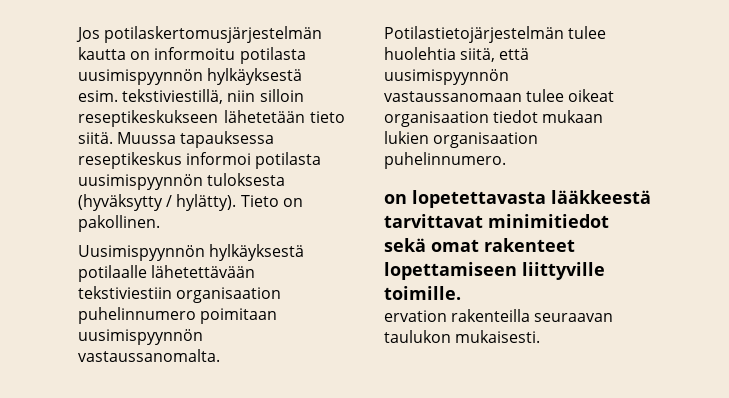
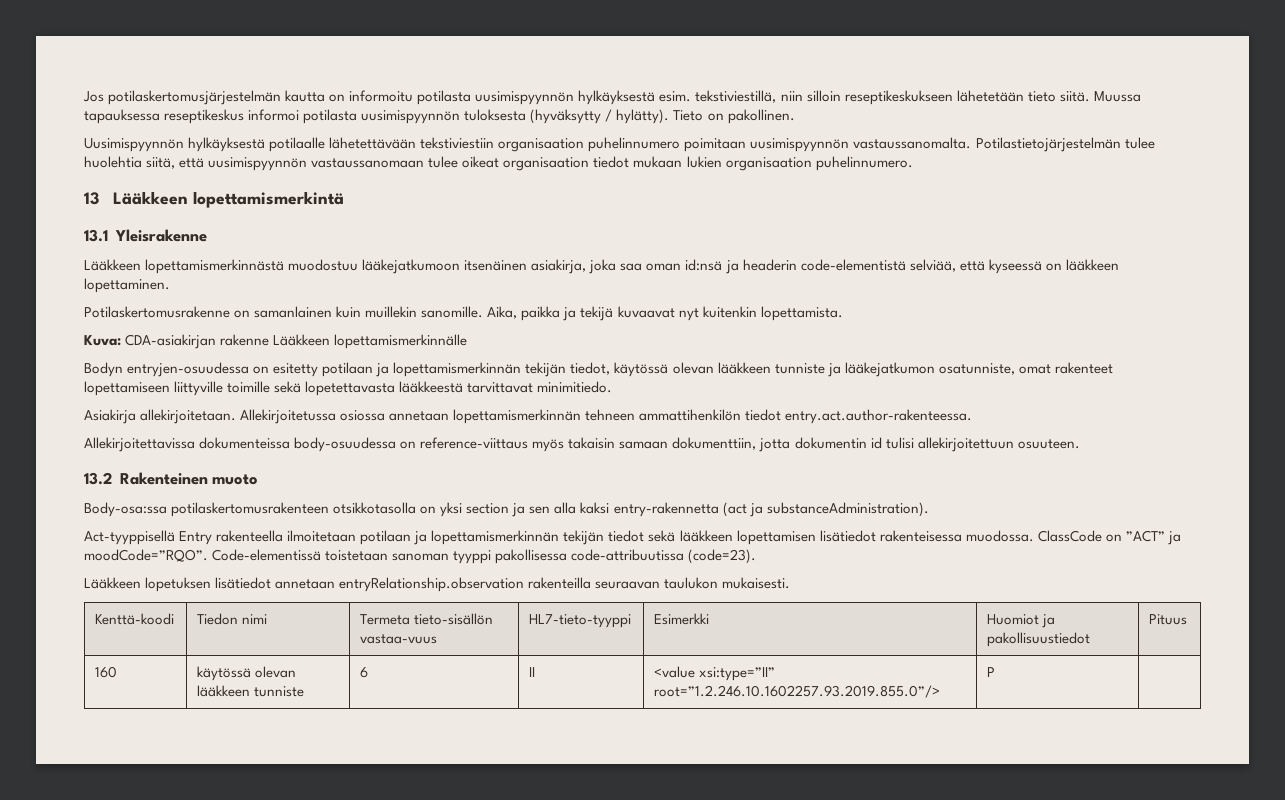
- on lopetettavasta lääkkeestä tarvittavat minimitiedot sekä omat rakenteet lopettamiseen liittyville toimille.
- ervation rakenteilla seuraavan taulukon mukaisesti.
+ 13 Lääkkeen lopettamismerkintä
+ 13.1 Yleisrakenne
+ Lääkkeen lopettamismerkinnästä muodostuu lääkejatkumoon itsenäinen asiakirja, joka saa oman id:nsä ja headerin code-elementistä selviää, että kyseessä on lääkkeen lopettaminen.
+ Potilaskertomusrakenne on samanlainen kuin muillekin sanomille. Aika, paikka ja tekijä kuvaavat nyt kuitenkin lopettamista.
+ Kuva: CDA-asiakirjan rakenne Lääkkeen lopettamismerkinnälle
+ Bodyn entryjen-osuudessa on esitetty potilaan ja lopettamismerkinnän tekijän tiedot, käytössä olevan lääkkeen tunniste ja lääkejatkumon osatunniste, omat rakenteet lopettamiseen liittyville toimille sekä lopetettavasta lääkkeestä tarvittavat minimitiedo.
+ Asiakirja allekirjoitetaan. Allekirjoitetussa osiossa annetaan lopettamismerkinnän tehneen ammattihenkilön tiedot entry.act.author-rakenteessa.
+ Allekirjoitettavissa dokumenteissa body-osuudessa on reference-viittaus myös takaisin samaan dokumenttiin, jotta dokumentin id tulisi allekirjoitettuun osuuteen.
+ 13.2 Rakenteinen muoto
+ Body-osa:ssa potilaskertomusrakenteen otsikkotasolla on yksi section ja sen alla kaksi entry-rakennetta (act ja substanceAdministration).
+ Act-tyyppisellä Entry rakenteella ilmoitetaan potilaan ja lopettamismerkinnän tekijän tiedot sekä lääkkeen lopettamisen lisätiedot rakenteisessa muodossa. ClassCode on ”ACT” ja moodCode=”RQO”. Code-elementissä toistetaan sanoman tyyppi pakollisessa code-attribuutissa (code=23).
+ Lääkkeen lopetuksen lisätiedot annetaan entryRelationship.observation rakenteilla seuraavan taulukon mukaisesti.
+ Kenttä-koodi | Tiedon nimi | Termeta tieto-sisällön vastaa-vuus | HL7-tieto-tyyppi | Esimerkki | Huomiot ja pakollisuustiedot | Pituus
+ 160 | käytössä olevan lääkkeen tunniste | 6 | II | <value xsi:type=”II” root=”1.2.246.10.1602257.93.2019.855.0”/> | P |

